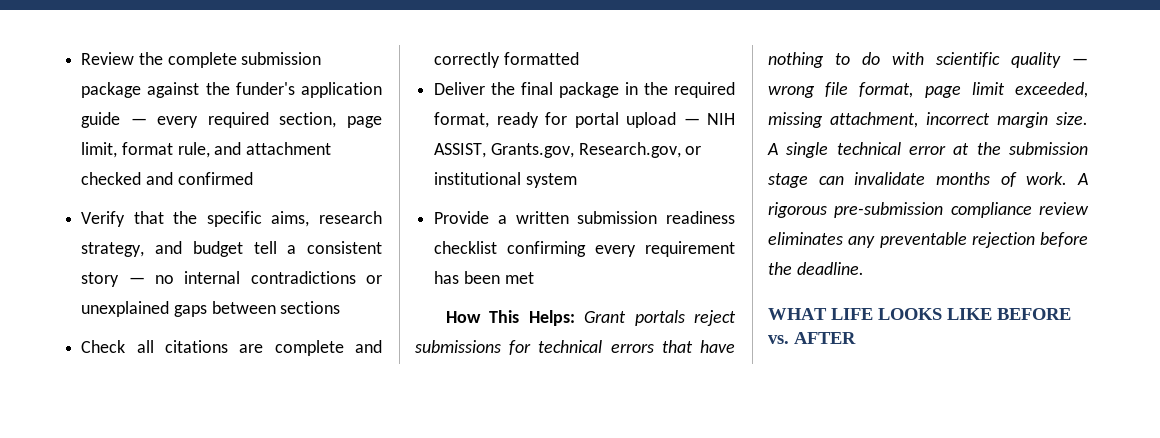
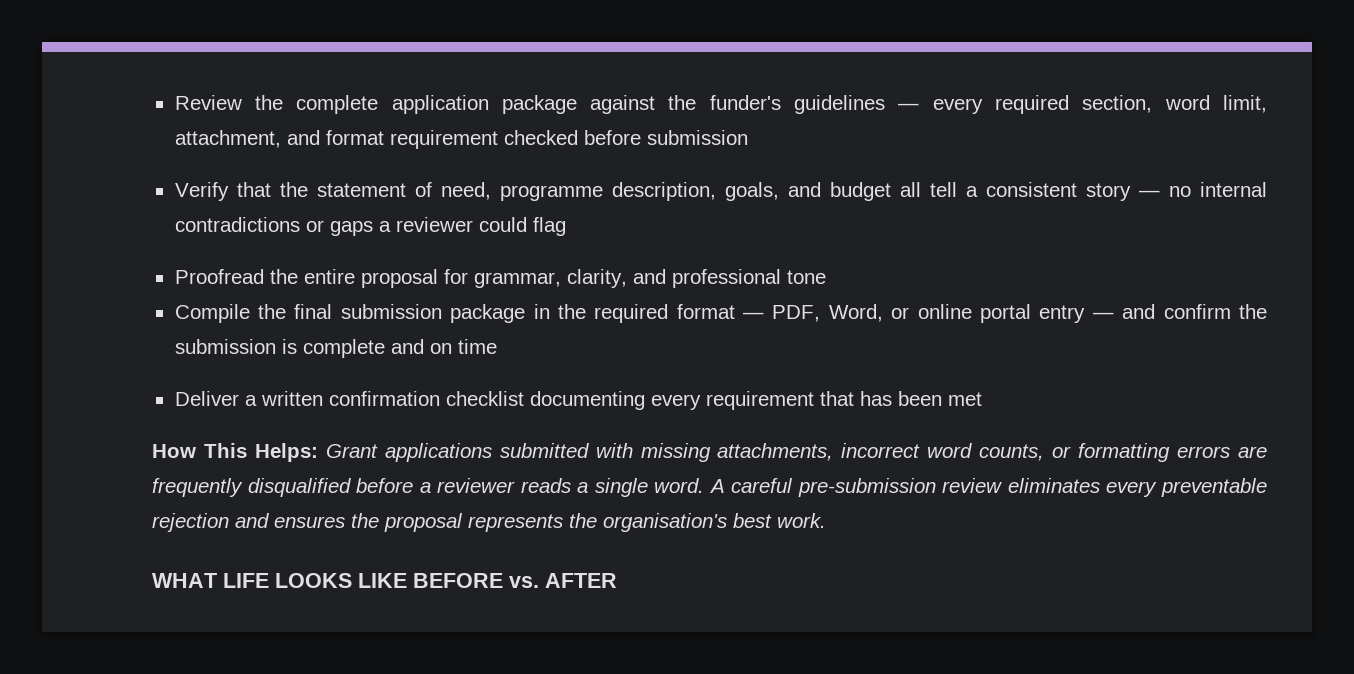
- Review the complete submission package against the funder's application guide — every required section, page limit, format rule, and attachment checked and confirmed
- Verify that the specific aims, research strategy, and budget tell a consistent story — no internal contradictions or unexplained gaps between sections
- Check all citations are complete and correctly formatted
- Deliver the final package in the required format, ready for portal upload — NIH ASSIST, Grants.gov, Research.gov, or institutional system
- Provide a written submission readiness checklist confirming every requirement has been met
+ Review the complete application package against the funder's guidelines — every required section, word limit, attachment, and format requirement checked before submission
+ Verify that the statement of need, programme description, goals, and budget all tell a consistent story — no internal contradictions or gaps a reviewer could flag
+ Proofread the entire proposal for grammar, clarity, and professional tone
+ Compile the final submission package in the required format — PDF, Word, or online portal entry — and confirm the submission is complete and on time
+ Deliver a written confirmation checklist documenting every requirement that has been met
- How This Helps: Grant portals reject submissions for technical errors that have nothing to do with scientific quality — wrong file format, page limit exceeded, missing attachment, incorrect margin size. A single technical error at the submission stage can invalidate months of work. A rigorous pre-submission compliance review eliminates any preventable rejection before the deadline.
+ How This Helps: Grant applications submitted with missing attachments, incorrect word counts, or formatting errors are frequently disqualified before a reviewer reads a single word. A careful pre-submission review eliminates every preventable rejection and ensures the proposal represents the organisation's best work.

